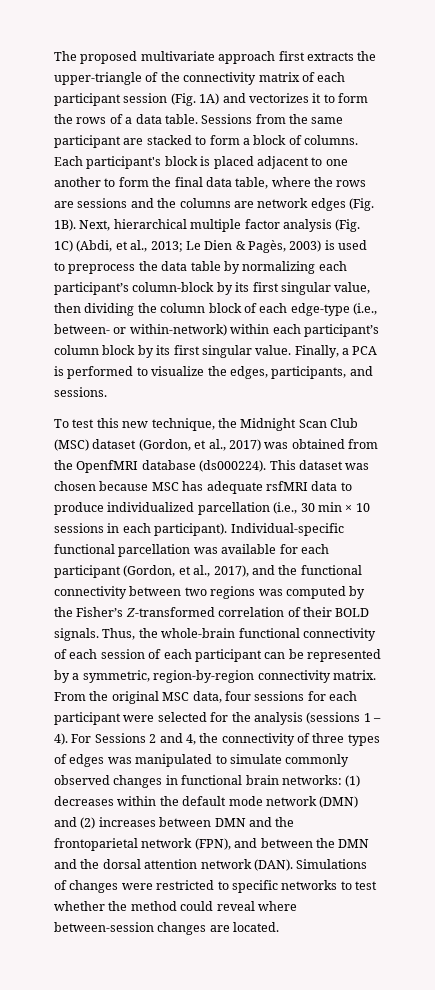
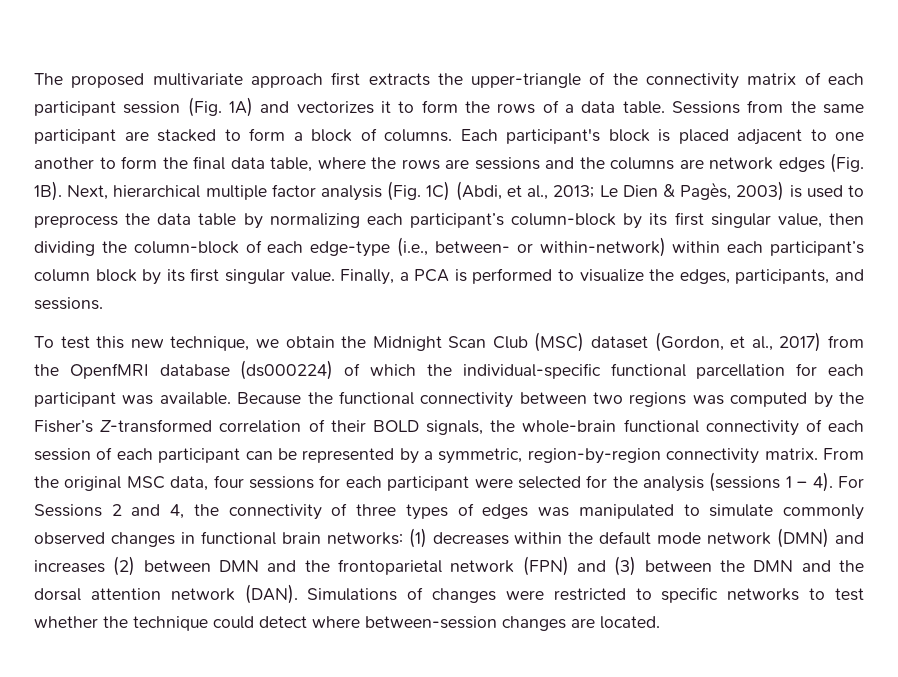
- Next, hierarchical multiple factor analysis (Fig. 1C) (Abdi, et al., 2013; Le Dien & Pagès, 2003) is used to preprocess the data table by normalizing each participant’s column-block by its first singular value, then dividing the column block of each edge-type (i.e., between- or within-network) within each participant’s column block by its first singular value.
+ Next, hierarchical multiple factor analysis (Fig. 1C) (Abdi, et al., 2013; Le Dien & Pagès, 2003) is used to preprocess the data table by normalizing each participant’s column-block by its first singular value, then dividing the column-block of each edge-type (i.e., between- or within-network) within each participant’s column block by its first singular value.
- To test this new technique, the Midnight Scan Club (MSC) dataset (Gordon, et al., 2017) was obtained from the OpenfMRI database (ds000224). This dataset was chosen because MSC has adequate rsfMRI data to produce individualized parcellation (i.e., 30 min × 10 sessions in each participant). Individual-specific functional parcellation was available for each participant (Gordon, et al., 2017), and the functional connectivity between two regions was computed by the Fisher’s Z-transformed correlation of their BOLD signals. Thus, the whole-brain functional connectivity of each session of each participant can be represented by a symmetric, region-by-region connectivity matrix.
+ To test this new technique, we obtain the Midnight Scan Club (MSC) dataset (Gordon, et al., 2017) from the OpenfMRI database (ds000224) of which the individual-specific functional parcellation for each participant was available. Because the functional connectivity between two regions was computed by the Fisher’s Z-transformed correlation of their BOLD signals, the whole-brain functional connectivity of each session of each participant can be represented by a symmetric, region-by-region connectivity matrix.
- For Sessions 2 and 4, the connectivity of three types of edges was manipulated to simulate commonly observed changes in functional brain networks: (1) decreases within the default mode network (DMN) and (2) increases between DMN and the frontoparietal network (FPN), and between the DMN and the dorsal attention network (DAN).
+ For Sessions 2 and 4, the connectivity of three types of edges was manipulated to simulate commonly observed changes in functional brain networks: (1) decreases within the default mode network (DMN) and increases (2) between DMN and the frontoparietal network (FPN) and (3) between the DMN and the dorsal attention network (DAN).
- Simulations of changes were restricted to specific networks to test whether the method could reveal where between-session changes are located.
+ Simulations of changes were restricted to specific networks to test whether the technique could detect where between-session changes are located.

